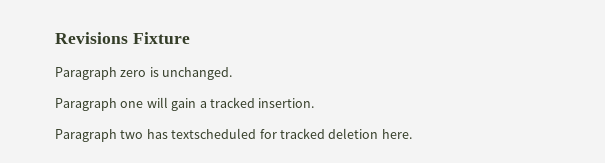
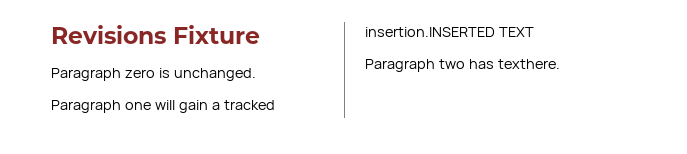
- Paragraph one will gain a tracked insertion.
+ Paragraph one will gain a tracked insertion.INSERTED TEXT
- Paragraph two has textscheduled for tracked deletion here.
+ Paragraph two has texthere.

